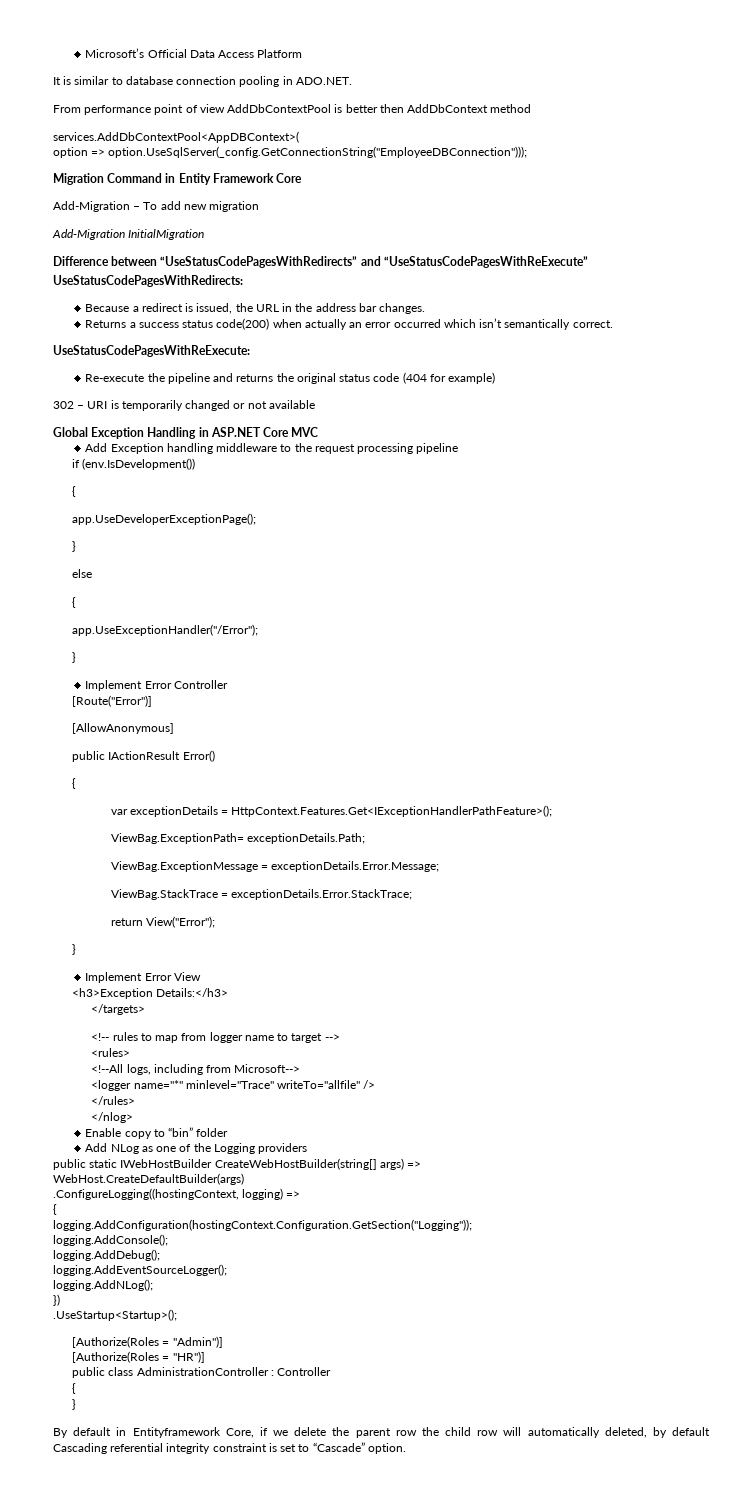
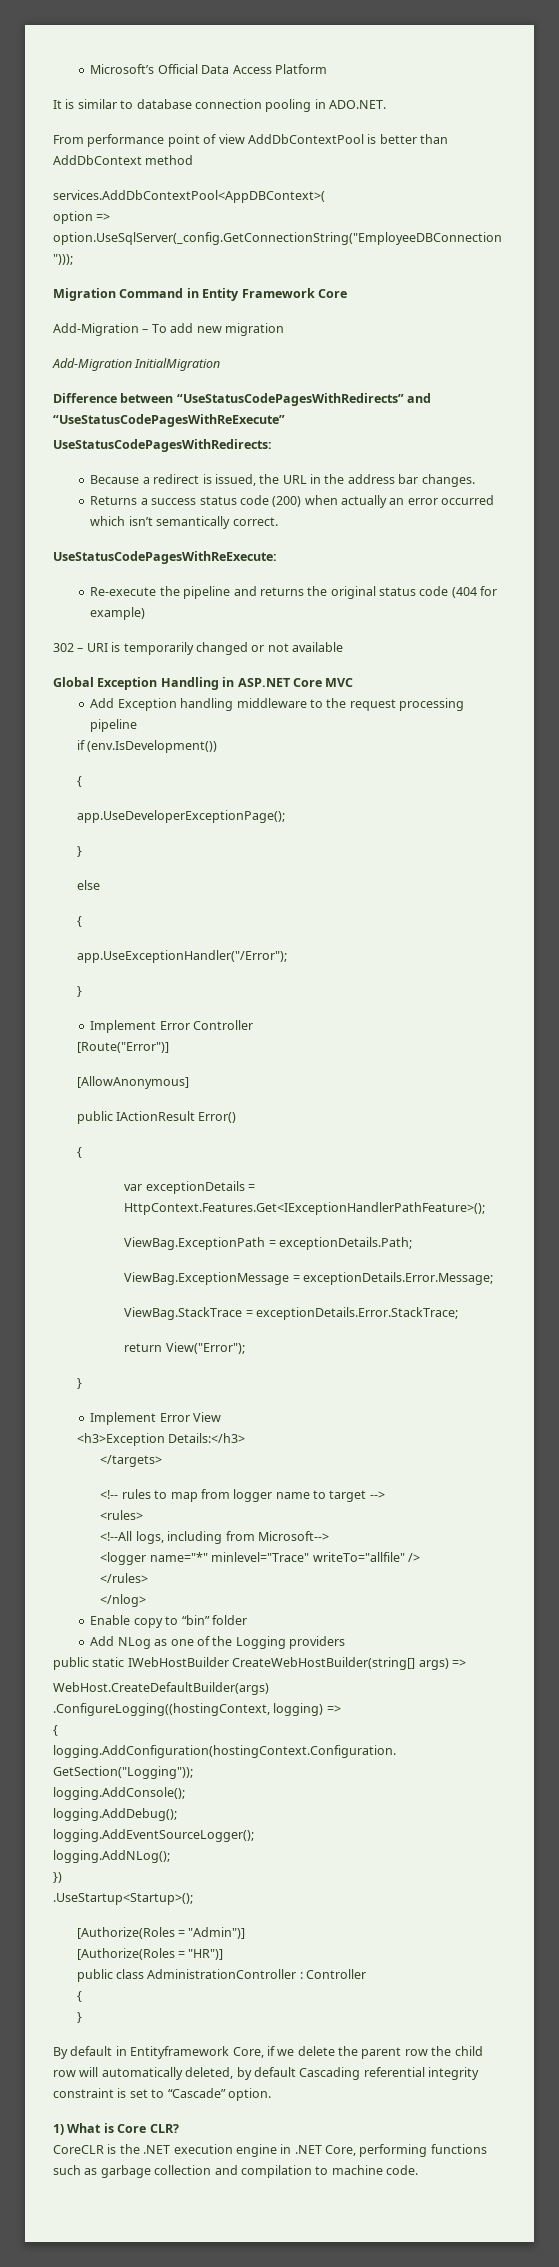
- From performance point of view AddDbContextPool is better then AddDbContext method
+ From performance point of view AddDbContextPool is better than AddDbContext method
- Returns a success status code(200) when actually an error occurred which isn’t semantically correct.
+ Returns a success status code (200) when actually an error occurred which isn’t semantically correct.
- ViewBag.ExceptionPath= exceptionDetails.Path;
+ ViewBag.ExceptionPath = exceptionDetails.Path;
+ 1) What is Core CLR?
+ CoreCLR is the .NET execution engine in .NET Core, performing functions such as garbage collection and compilation to machine code.

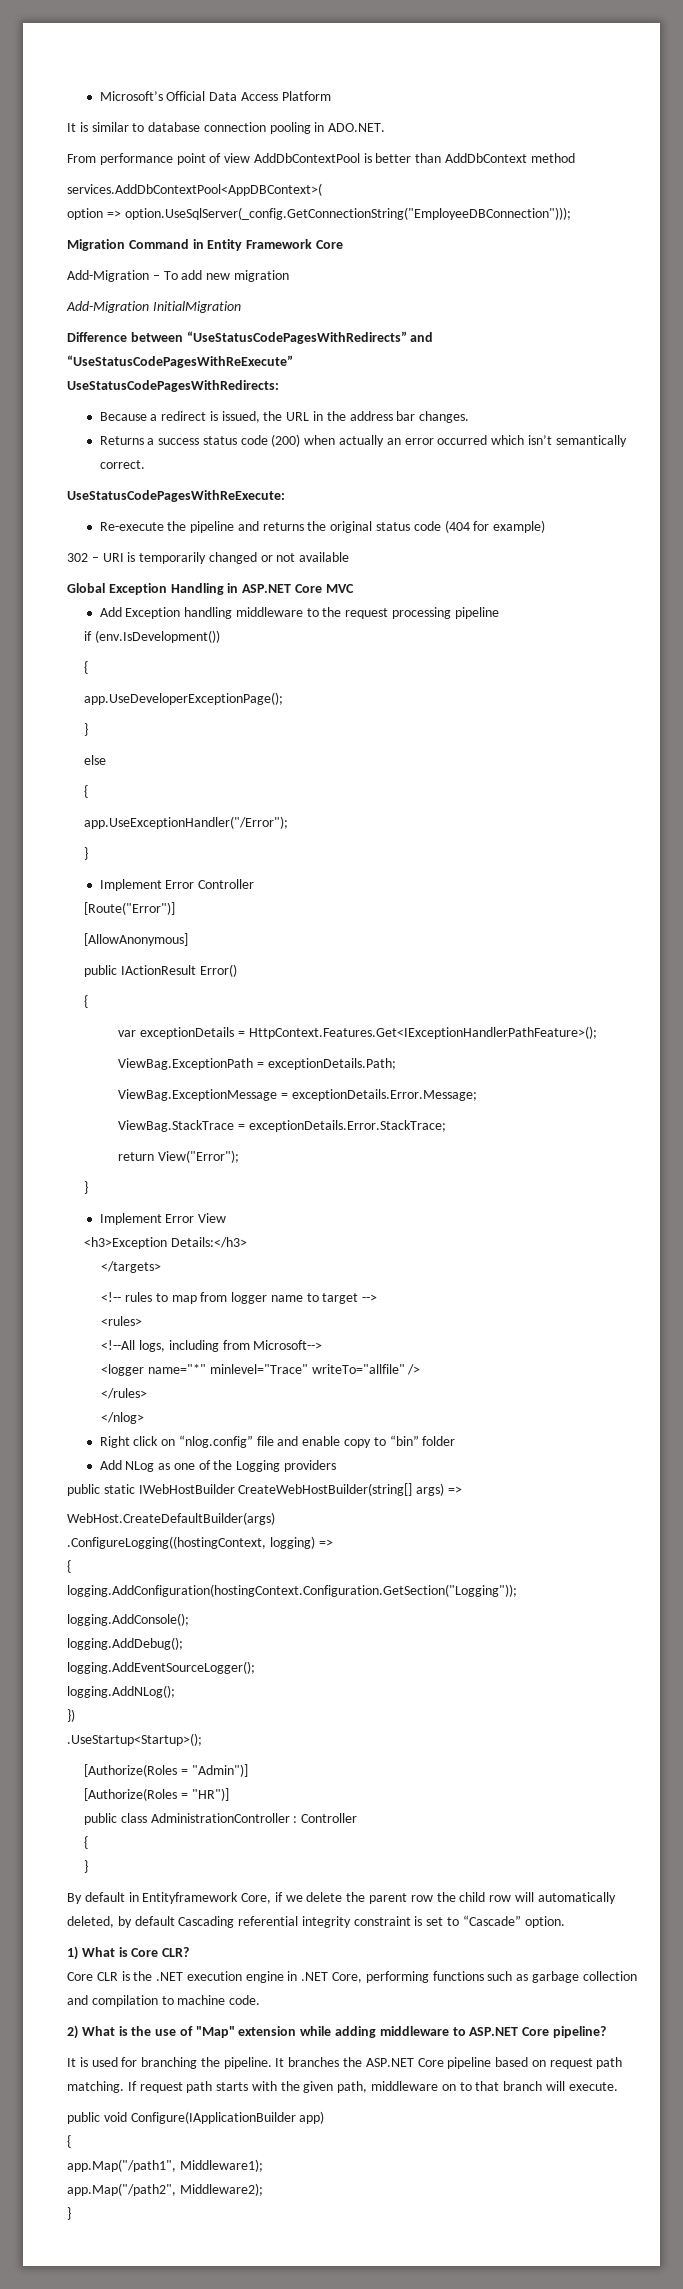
- Enable copy to “bin” folder
+ Right click on “nlog.config” file and enable copy to “bin” folder
- CoreCLR is the .NET execution engine in .NET Core, performing functions such as garbage collection and compilation to machine code.
+ Core CLR is the .NET execution engine in .NET Core, performing functions such as garbage collection and compilation to machine code.
+ 2) What is the use of "Map" extension while adding middleware to ASP.NET Core pipeline?
+ It is used for branching the pipeline. It branches the ASP.NET Core pipeline based on request path matching. If request path starts with the given path, middleware on to that branch will execute.
+ public void Configure(IApplicationBuilder app)
+ {
+ app.Map("/path1", Middleware1);
+ app.Map("/path2", Middleware2);
+ }

